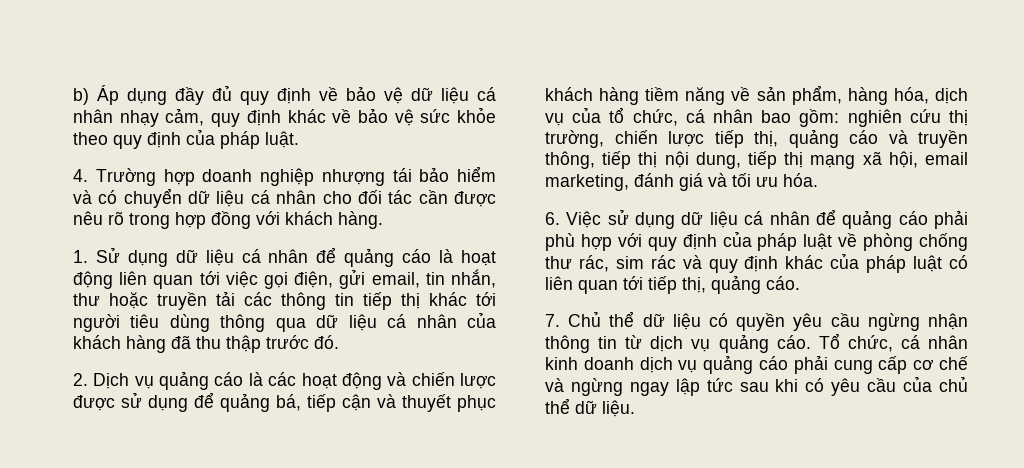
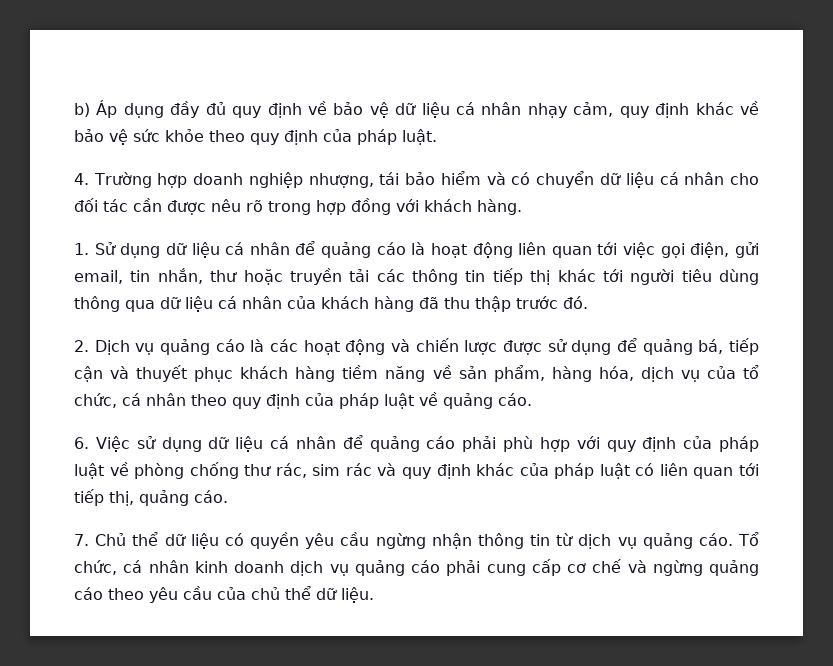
- 4. Trường hợp doanh nghiệp nhượng tái bảo hiểm và có chuyển dữ liệu cá nhân cho đối tác cần được nêu rõ trong hợp đồng với khách hàng.
+ 4. Trường hợp doanh nghiệp nhượng, tái bảo hiểm và có chuyển dữ liệu cá nhân cho đối tác cần được nêu rõ trong hợp đồng với khách hàng.
- 2. Dịch vụ quảng cáo là các hoạt động và chiến lược được sử dụng để quảng bá, tiếp cận và thuyết phục khách hàng tiềm năng về sản phẩm, hàng hóa, dịch vụ của tổ chức, cá nhân bao gồm: nghiên cứu thị trường, chiến lược tiếp thị, quảng cáo và truyền thông, tiếp thị nội dung, tiếp thị mạng xã hội, email marketing, đánh giá và tối ưu hóa.
+ 2. Dịch vụ quảng cáo là các hoạt động và chiến lược được sử dụng để quảng bá, tiếp cận và thuyết phục khách hàng tiềm năng về sản phẩm, hàng hóa, dịch vụ của tổ chức, cá nhân theo quy định của pháp luật về quảng cáo.
- Tổ chức, cá nhân kinh doanh dịch vụ quảng cáo phải cung cấp cơ chế và ngừng ngay lập tức sau khi có yêu cầu của chủ thể dữ liệu.
+ Tổ chức, cá nhân kinh doanh dịch vụ quảng cáo phải cung cấp cơ chế và ngừng quảng cáo theo yêu cầu của chủ thể dữ liệu.

